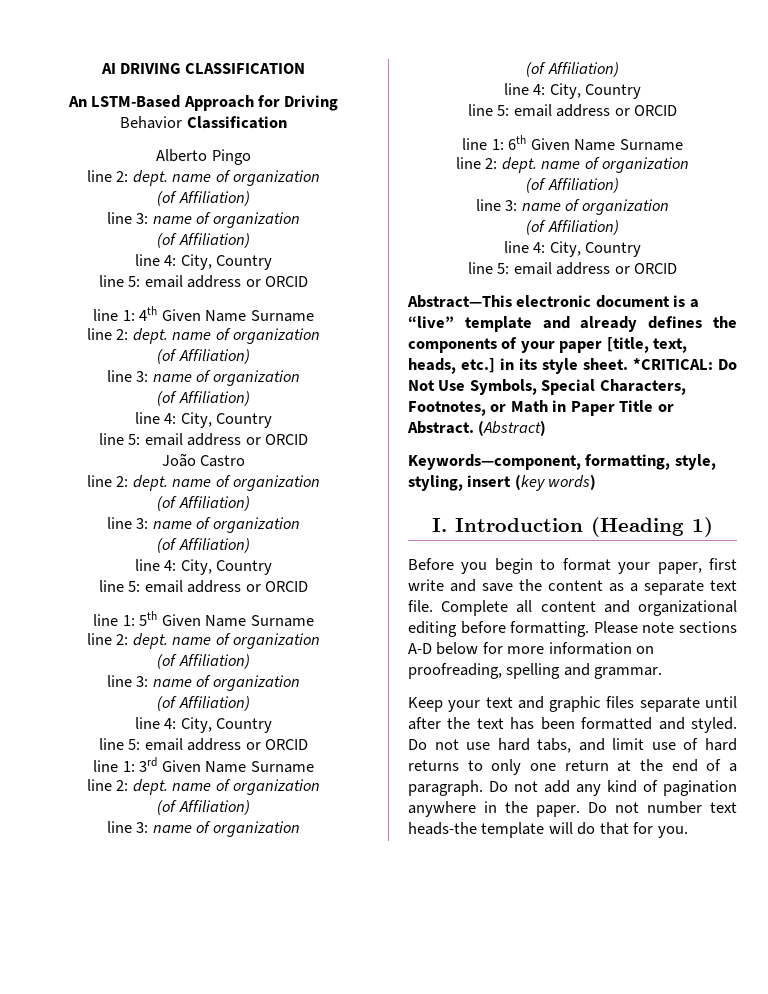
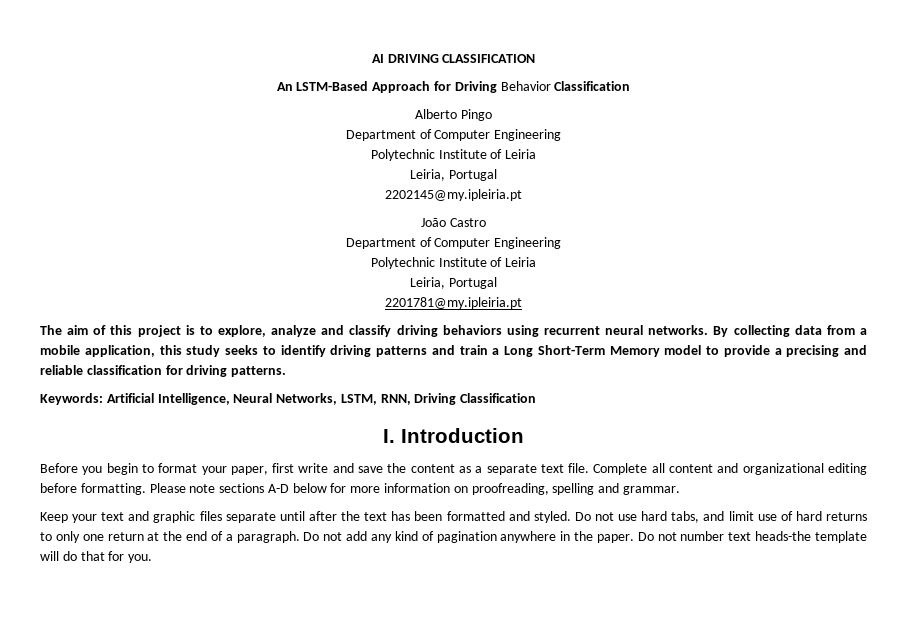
  Alberto Pingo
- line 2: dept. name of organization
- (of Affiliation)
- line 3: name of organization
- (of Affiliation)
- line 4: City, Country
- line 5: email address or ORCID
- line 1: 4th Given Name Surname
- line 2: dept. name of organization
- (of Affiliation)
- line 3: name of organization
- (of Affiliation)
- line 4: City, Country
- line 5: email address or ORCID
+ Department of Computer Engineering
+ Polytechnic Institute of Leiria
+ Leiria, Portugal
+ 2202145@my.ipleiria.pt
  João Castro
- line 2: dept. name of organization
- (of Affiliation)
- line 3: name of organization
- (of Affiliation)
- line 4: City, Country
- line 5: email address or ORCID
- line 1: 5th Given Name Surname
- line 2: dept. name of organization
- (of Affiliation)
- line 3: name of organization
- (of Affiliation)
- line 4: City, Country
- line 5: email address or ORCID
- line 1: 3rd Given Name Surname
- line 2: dept. name of organization
- (of Affiliation)
- line 3: name of organization
- (of Affiliation)
- line 4: City, Country
- line 5: email address or ORCID
- line 1: 6th Given Name Surname
- line 2: dept. name of organization
- (of Affiliation)
- line 3: name of organization
- (of Affiliation)
- line 4: City, Country
- line 5: email address or ORCID
- Abstract—This electronic document is a “live” template and already defines the components of your paper [title, text, heads, etc.] in its style sheet. *CRITICAL: Do Not Use Symbols, Special Characters, Footnotes, or Math in Paper Title or Abstract. (Abstract)
- Keywords—component, formatting, style, styling, insert (key words)
+ Department of Computer Engineering
+ Polytechnic Institute of Leiria
+ Leiria, Portugal
+ 2201781@my.ipleiria.pt
+ The aim of this project is to explore, analyze and classify driving behaviors using recurrent neural networks. By collecting data from a mobile application, this study seeks to identify driving patterns and train a Long Short-Term Memory model to provide a precising and reliable classification for driving patterns.
+ Keywords: Artificial Intelligence, Neural Networks, LSTM, RNN, Driving Classification
- I. Introduction (Heading 1)
+ I. Introduction

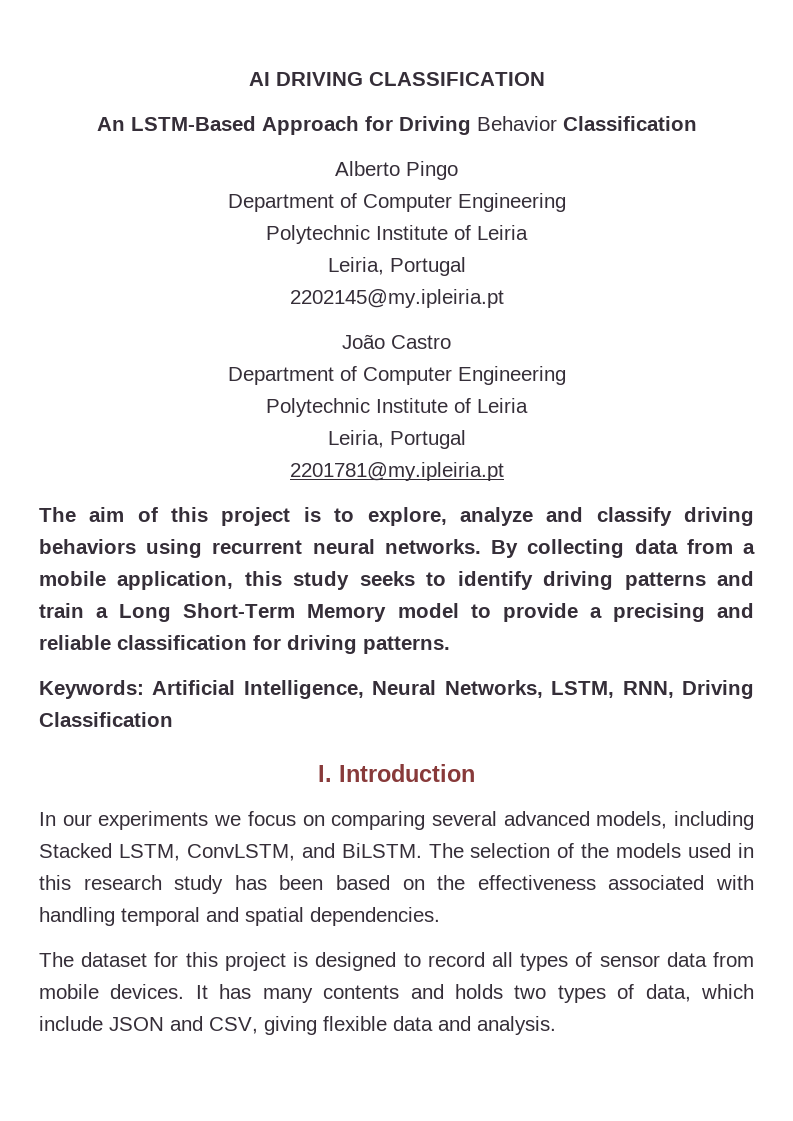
- Before you begin to format your paper, first write and save the content as a separate text file. Complete all content and organizational editing before formatting. Please note sections A-D below for more information on proofreading, spelling and grammar.
- Keep your text and graphic files separate until after the text has been formatted and styled. Do not use hard tabs, and limit use of hard returns to only one return at the end of a paragraph. Do not add any kind of pagination anywhere in the paper. Do not number text heads-the template will do that for you.
+ In our experiments we focus on comparing several advanced models, including Stacked LSTM, ConvLSTM, and BiLSTM. The selection of the models used in this research study has been based on the effectiveness associated with handling temporal and spatial dependencies.
+ The dataset for this project is designed to record all types of sensor data from mobile devices. It has many contents and holds two types of data, which include JSON and CSV, giving flexible data and analysis.

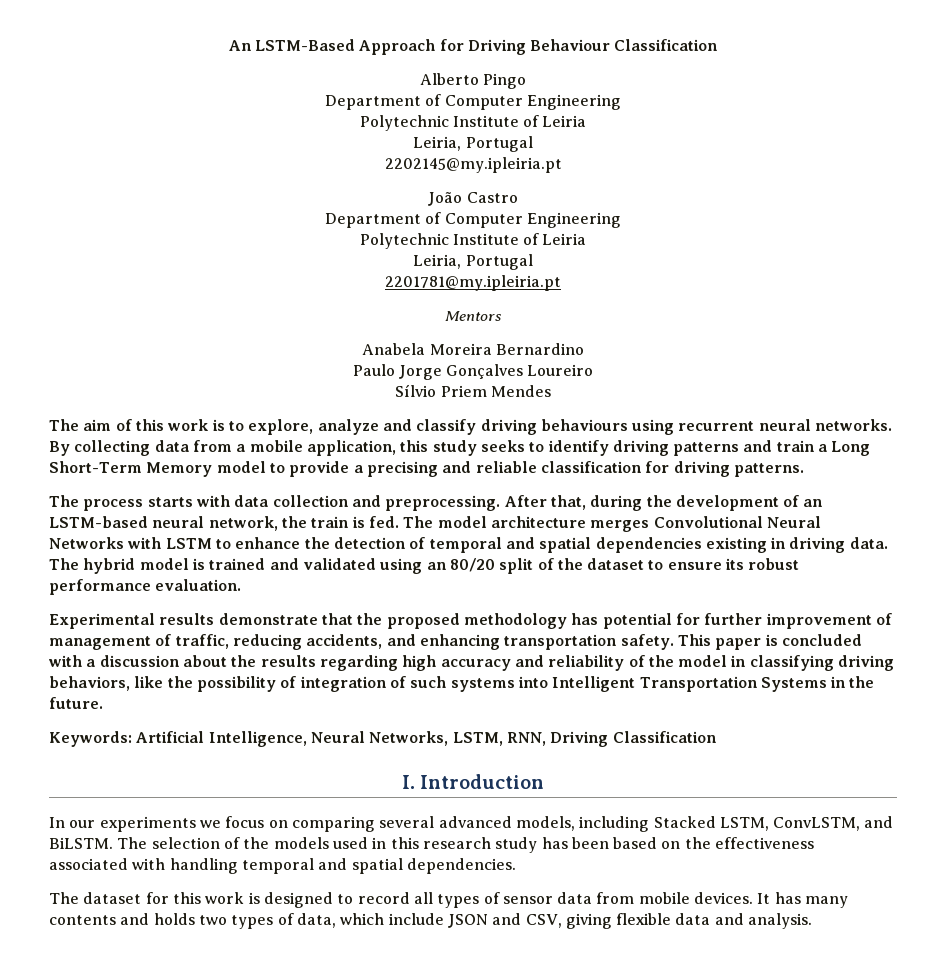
- AI DRIVING CLASSIFICATION
- An LSTM-Based Approach for Driving Behavior Classification
+ An LSTM-Based Approach for Driving Behaviour Classification
+ Mentors
+ Anabela Moreira Bernardino
+ Paulo Jorge Gonçalves Loureiro
+ Sílvio Priem Mendes
- The aim of this project is to explore, analyze and classify driving behaviors using recurrent neural networks.
+ The aim of this work is to explore, analyze and classify driving behaviours using recurrent neural networks.
+ The process starts with data collection and preprocessing. After that, during the development of an LSTM-based neural network, the train is fed. The model architecture merges Convolutional Neural Networks with LSTM to enhance the detection of temporal and spatial dependencies existing in driving data. The hybrid model is trained and validated using an 80/20 split of the dataset to ensure its robust performance evaluation.
+ Experimental results demonstrate that the proposed methodology has potential for further improvement of management of traffic, reducing accidents, and enhancing transportation safety. This paper is concluded with a discussion about the results regarding high accuracy and reliability of the model in classifying driving behaviors, like the possibility of integration of such systems into Intelligent Transportation Systems in the future.
- The dataset for this project is designed to record all types of sensor data from mobile devices.
+ The dataset for this work is designed to record all types of sensor data from mobile devices.

